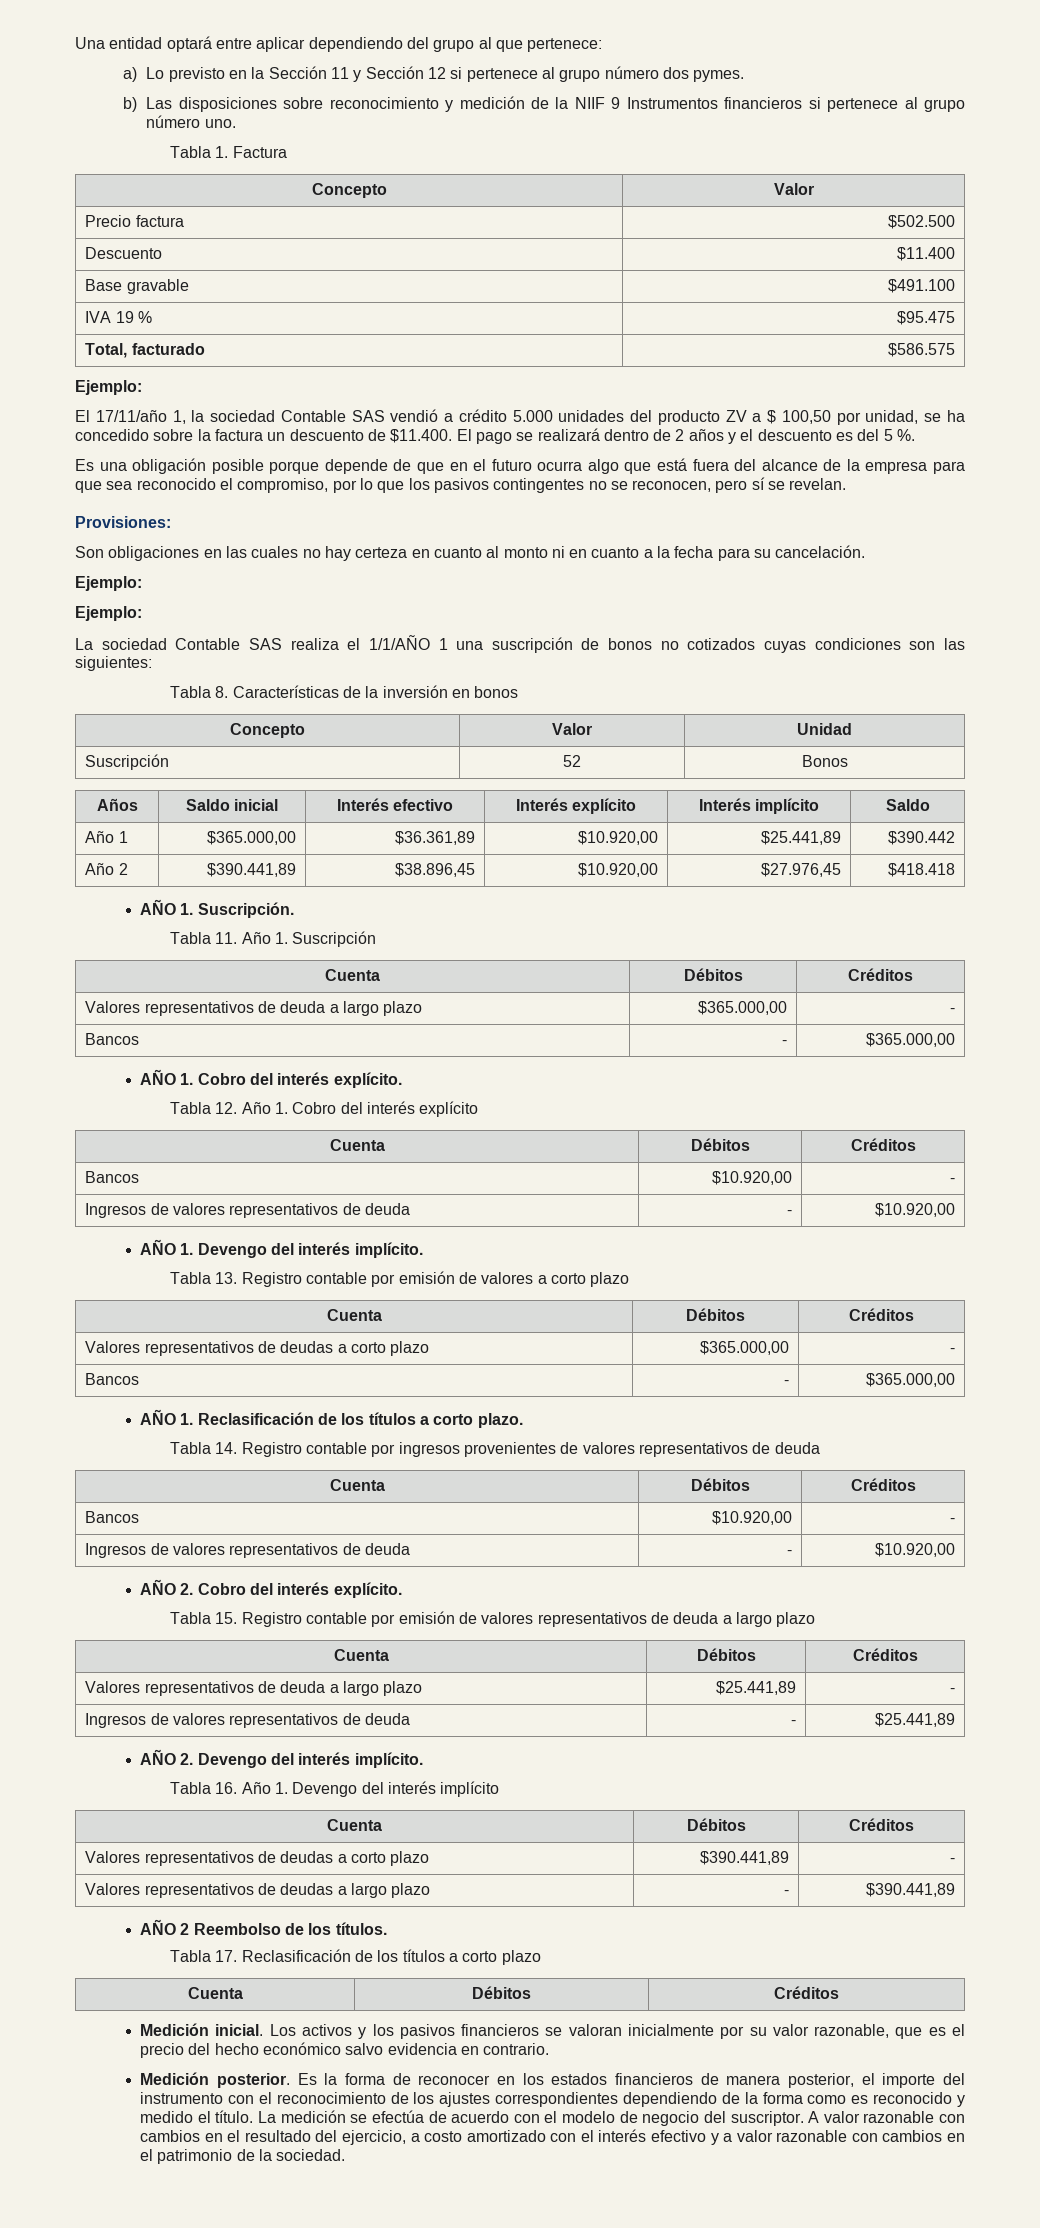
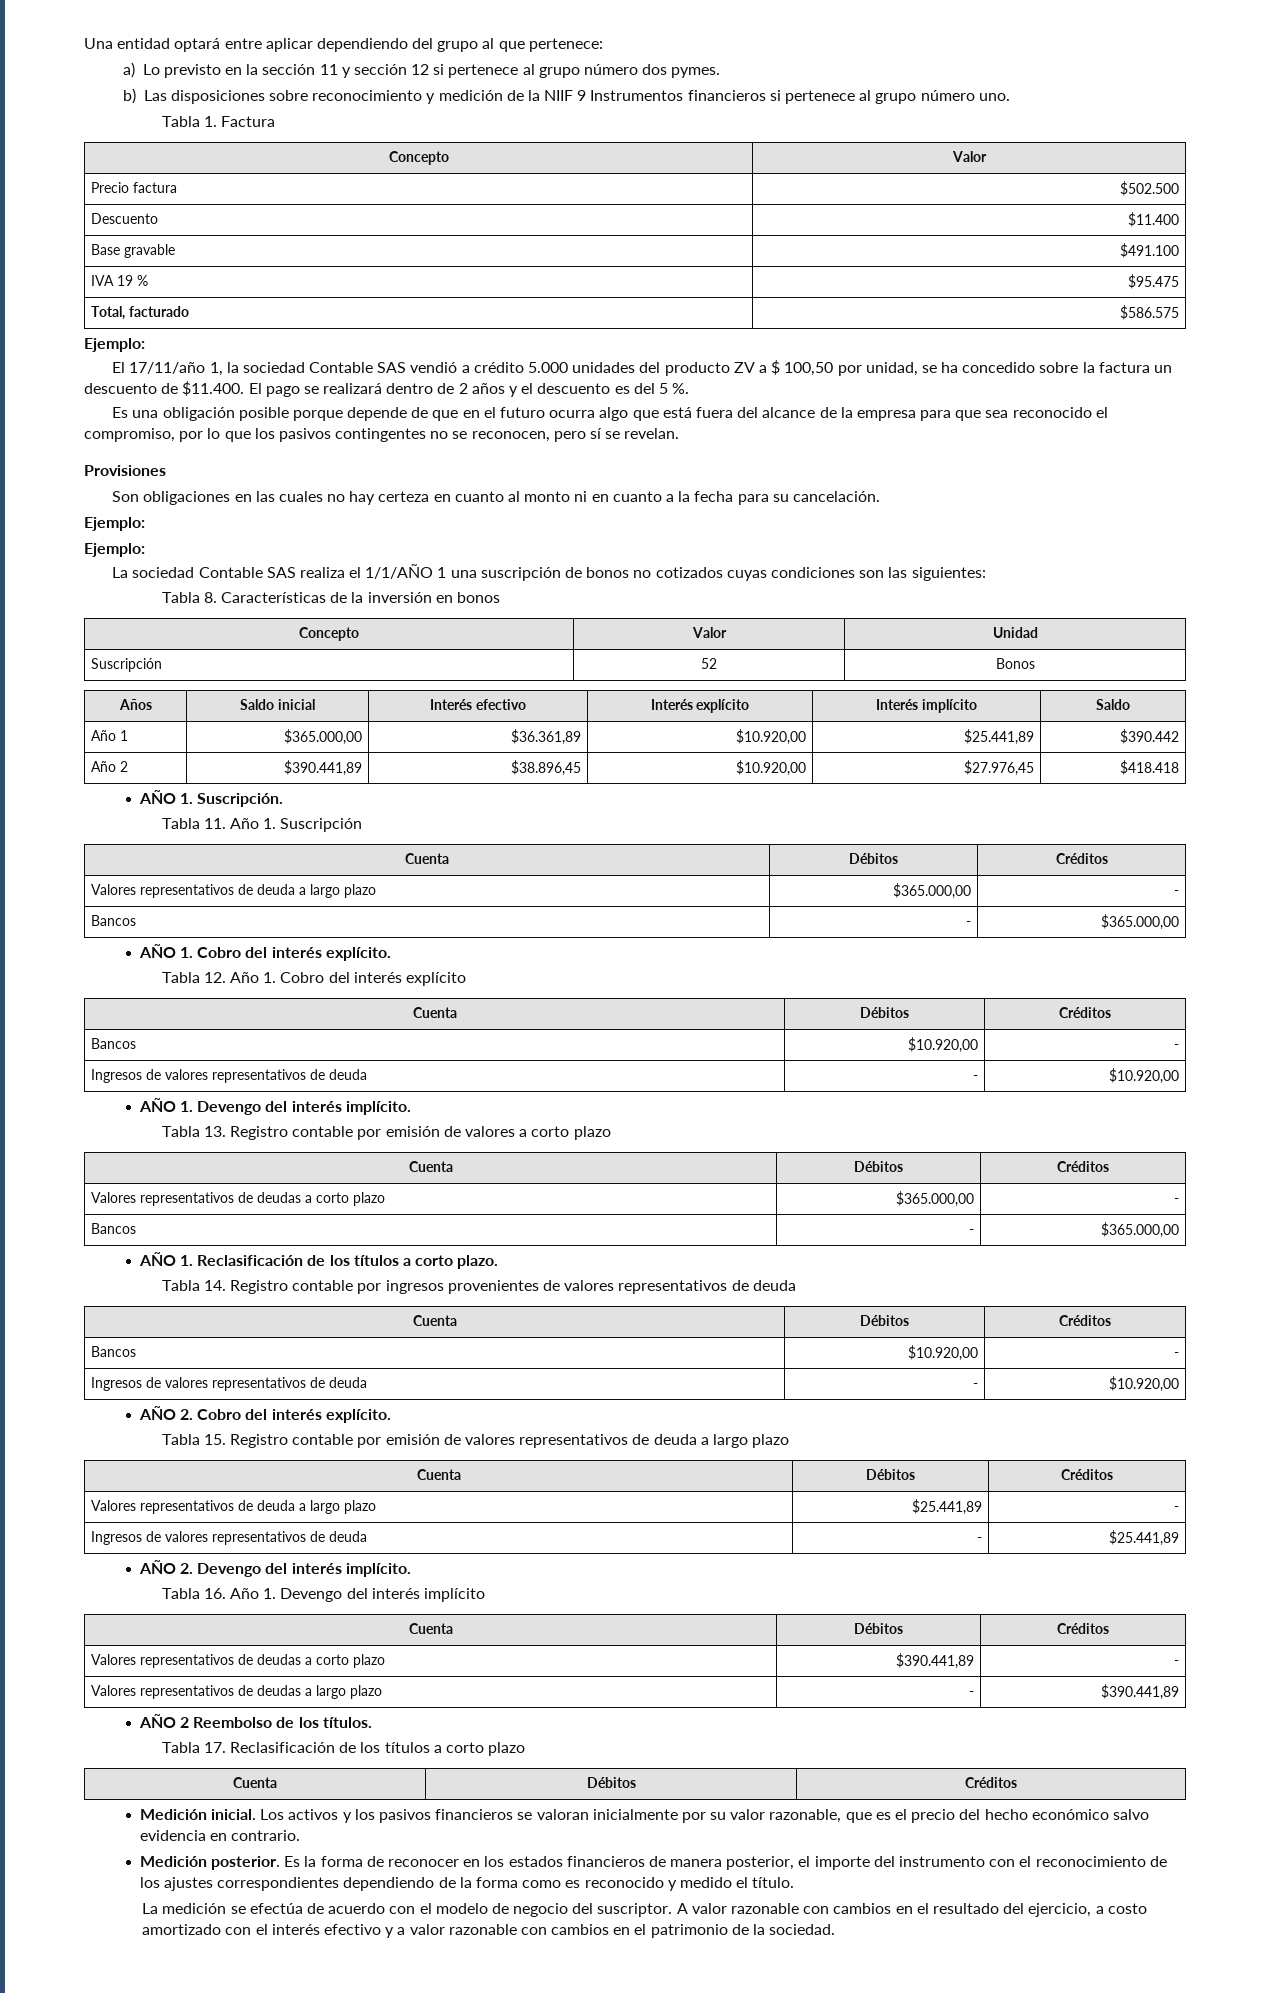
- a) Lo previsto en la Sección 11 y Sección 12 si pertenece al grupo número dos pymes.
+ a) Lo previsto en la sección 11 y sección 12 si pertenece al grupo número dos pymes.
- Provisiones:
+ Provisiones
- Es la forma de reconocer en los estados financieros de manera posterior, el importe del instrumento con el reconocimiento de los ajustes correspondientes dependiendo de la forma como es reconocido y medido el título. La medición se efectúa de acuerdo con el modelo de negocio del suscriptor.
+ Es la forma de reconocer en los estados financieros de manera posterior, el importe del instrumento con el reconocimiento de los ajustes correspondientes dependiendo de la forma como es reconocido y medido el título.
+ La medición se efectúa de acuerdo con el modelo de negocio del suscriptor.

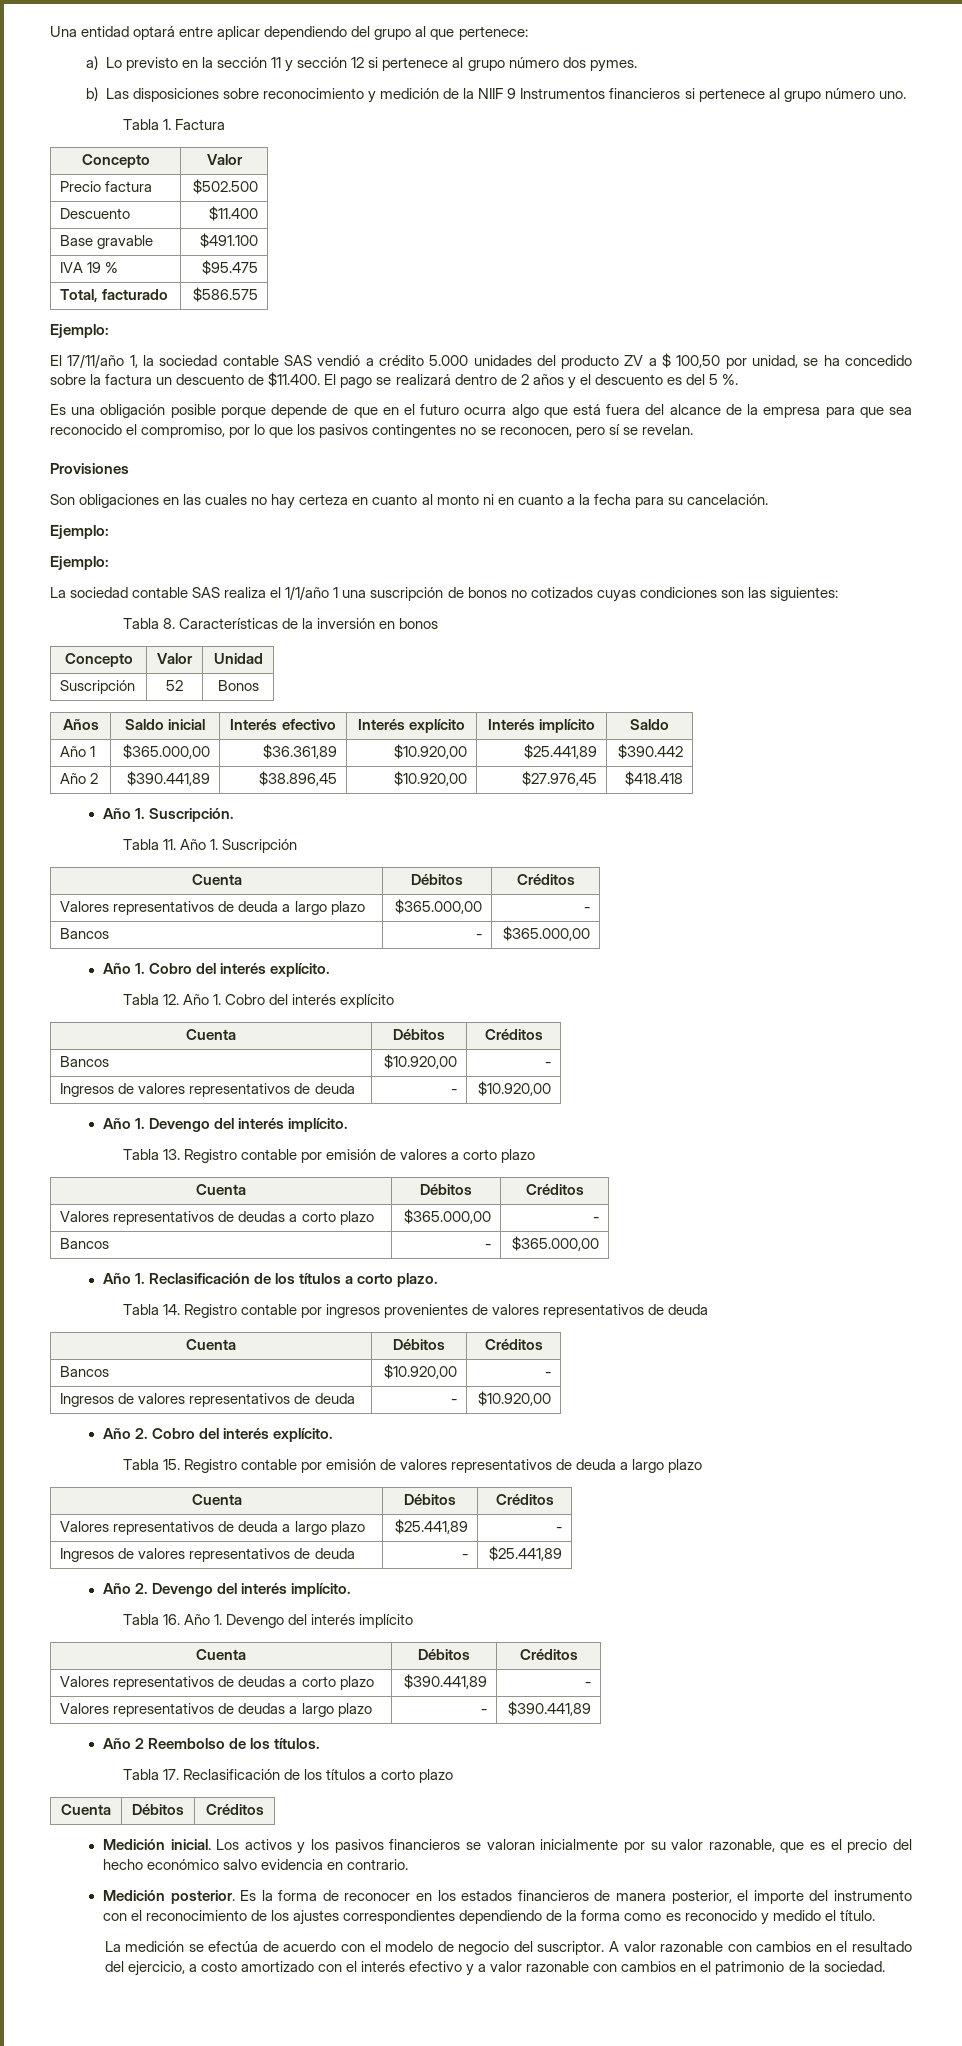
- El 17/11/año 1, la sociedad Contable SAS vendió a crédito 5.000 unidades del producto ZV a $ 100,50 por unidad, se ha concedido sobre la factura un descuento de $11.400. El pago se realizará dentro de 2 años y el descuento es del 5 %.
+ El 17/11/año 1, la sociedad contable SAS vendió a crédito 5.000 unidades del producto ZV a $ 100,50 por unidad, se ha concedido sobre la factura un descuento de $11.400. El pago se realizará dentro de 2 años y el descuento es del 5 %.
- La sociedad Contable SAS realiza el 1/1/AÑO 1 una suscripción de bonos no cotizados cuyas condiciones son las siguientes:
+ La sociedad contable SAS realiza el 1/1/año 1 una suscripción de bonos no cotizados cuyas condiciones son las siguientes:
- AÑO 1. Suscripción.
+ Año 1. Suscripción.
- AÑO 1. Cobro del interés explícito.
+ Año 1. Cobro del interés explícito.
- AÑO 1. Devengo del interés implícito.
+ Año 1. Devengo del interés implícito.
- AÑO 1. Reclasificación de los títulos a corto plazo.
+ Año 1. Reclasificación de los títulos a corto plazo.
- AÑO 2. Cobro del interés explícito.
+ Año 2. Cobro del interés explícito.
- AÑO 2. Devengo del interés implícito.
+ Año 2. Devengo del interés implícito.
- AÑO 2 Reembolso de los títulos.
+ Año 2 Reembolso de los títulos.

